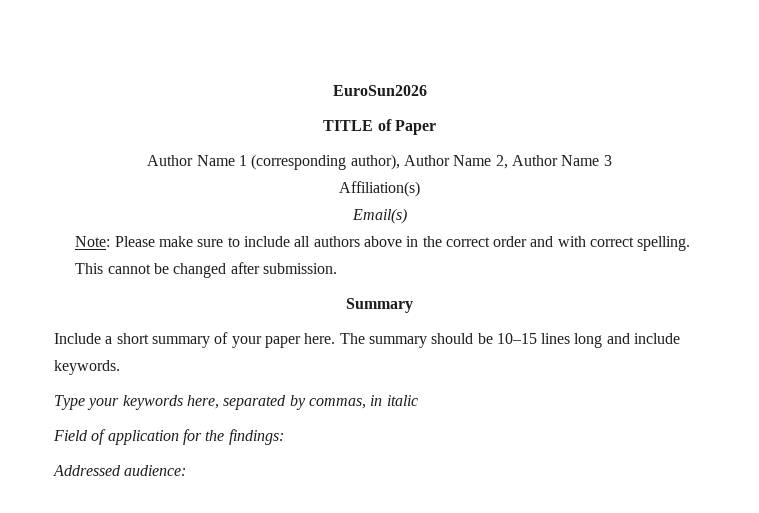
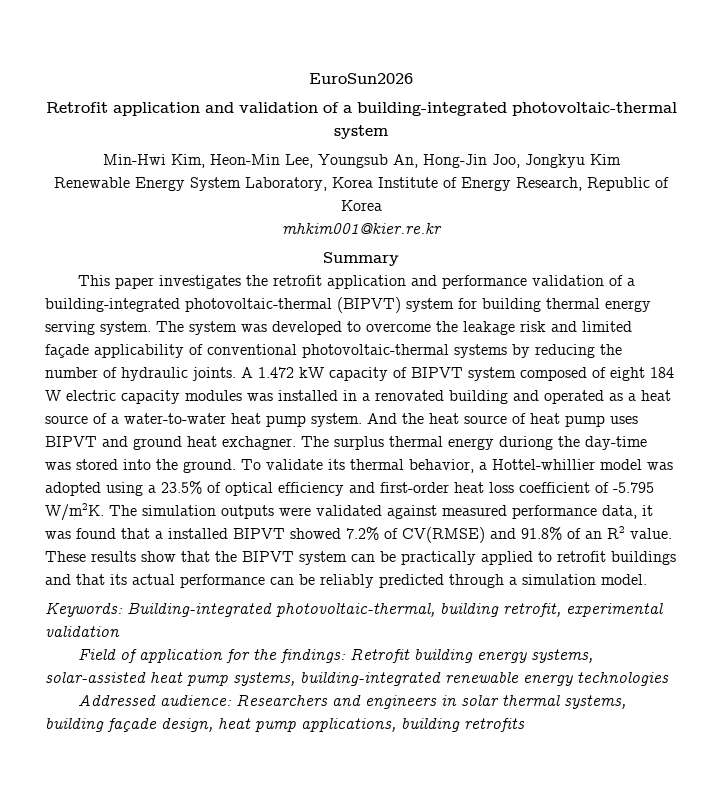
- TITLE of Paper
- Author Name 1 (corresponding author), Author Name 2, Author Name 3
- Affiliation(s)
- Email(s)
- Note: Please make sure to include all authors above in the correct order and with correct spelling. This cannot be changed after submission.
+ Retrofit application and validation of a building-integrated photovoltaic-thermal system
+ Min-Hwi Kim, Heon-Min Lee, Youngsub An, Hong-Jin Joo, Jongkyu Kim
+ Renewable Energy System Laboratory, Korea Institute of Energy Research, Republic of Korea
+ mhkim001@kier.re.kr
  Summary
- Include a short summary of your paper here. The summary should be 10–15 lines long and include keywords.
- Type your keywords here, separated by commas, in italic
+ This paper investigates the retrofit application and performance validation of a building-integrated photovoltaic-thermal (BIPVT) system for building thermal energy serving system. The system was developed to overcome the leakage risk and limited façade applicability of conventional photovoltaic-thermal systems by reducing the number of hydraulic joints. A 1.472 kW capacity of BIPVT system composed of eight 184 W electric capacity modules was installed in a renovated building and operated as a heat source of a water-to-water heat pump system. And the heat source of heat pump uses BIPVT and ground heat exchagner. The surplus thermal energy duriong the day-time was stored into the ground. To validate its thermal behavior, a Hottel-whillier model was adopted using a 23.5% of optical efficiency and first-order heat loss coefficient of -5.795 W/m2K. The simulation outputs were validated against measured performance data, it was found that a installed BIPVT showed 7.2% of CV(RMSE) and 91.8% of an R2 value. These results show that the BIPVT system can be practically applied to retrofit buildings and that its actual performance can be reliably predicted through a simulation model.
+ Keywords: Building-integrated photovoltaic-thermal, building retrofit, experimental validation
- Field of application for the findings:
- Addressed audience:
+ Field of application for the findings: Retrofit building energy systems, solar-assisted heat pump systems, building-integrated renewable energy technologies
+ Addressed audience: Researchers and engineers in solar thermal systems, building façade design, heat pump applications, building retrofits

